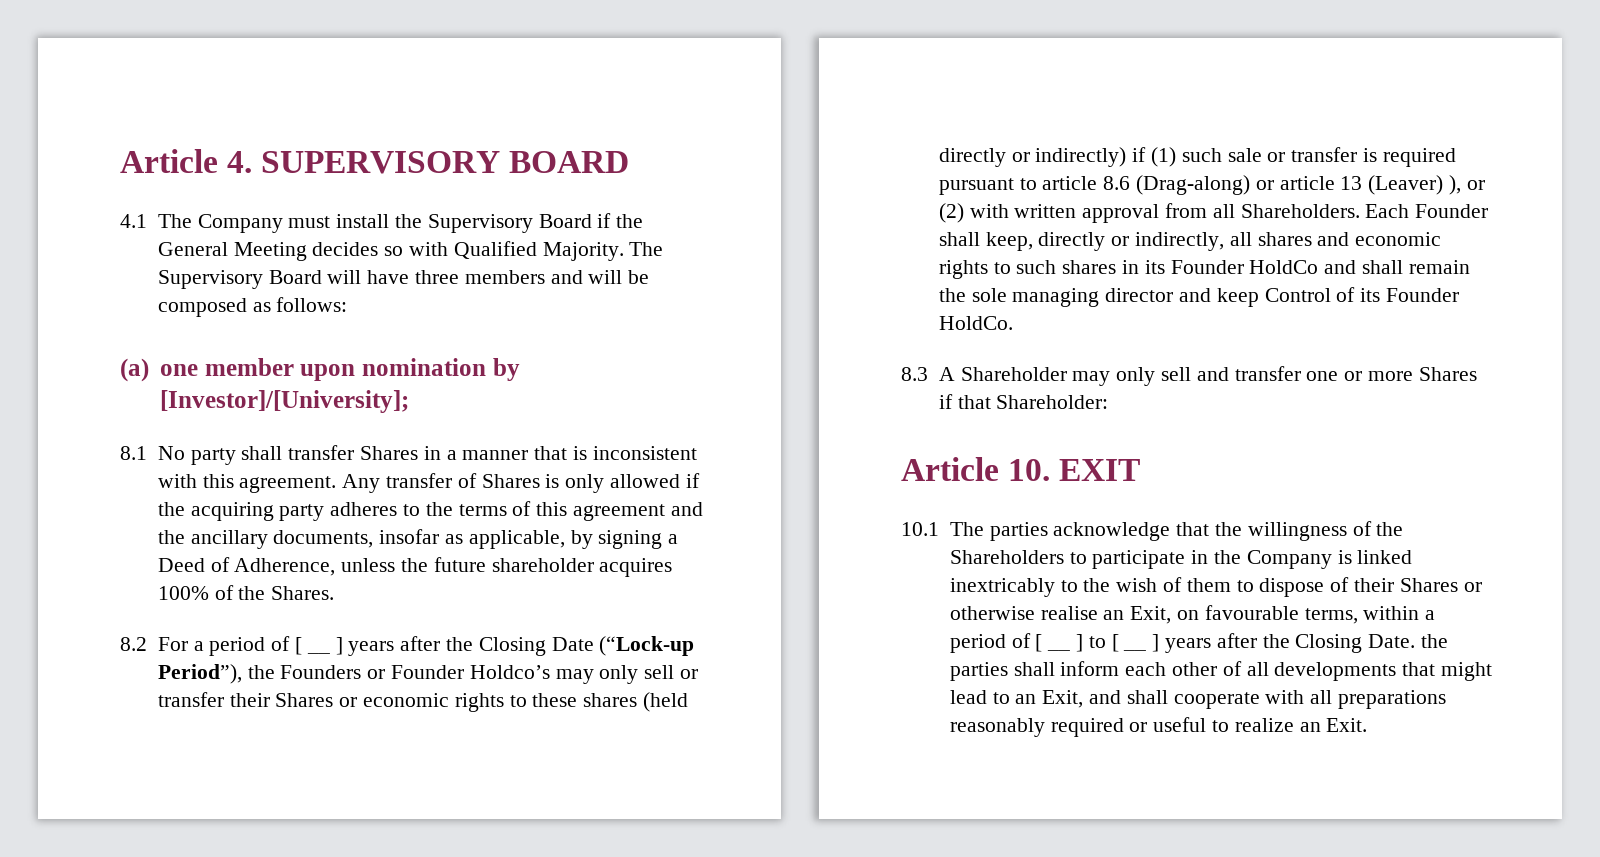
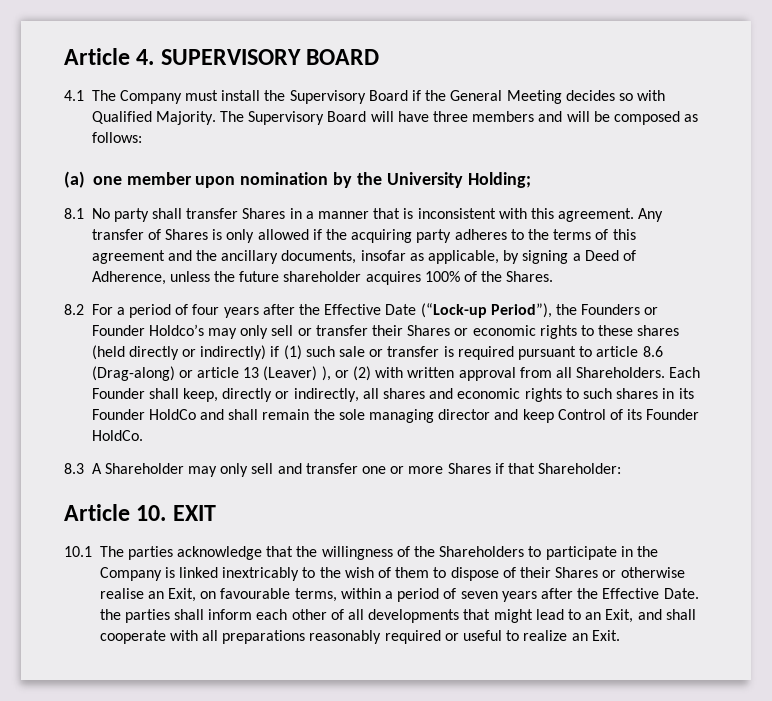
- (a) one member upon nomination by [Investor]/[University];
+ (a) one member upon nomination by the University Holding;
- 8.2 For a period of [ __ ] years after the Closing Date (“Lock-up Period”), the Founders or Founder Holdco’s may only sell or transfer their Shares or economic rights to these shares (held directly or indirectly) if (1) such sale or transfer is required pursuant to article 8.6 (Drag-along) or article 13 (Leaver) ), or (2) with written approval from all Shareholders.
+ 8.2 For a period of four years after the Effective Date (“Lock-up Period”), the Founders or Founder Holdco’s may only sell or transfer their Shares or economic rights to these shares (held directly or indirectly) if (1) such sale or transfer is required pursuant to article 8.6 (Drag-along) or article 13 (Leaver) ), or (2) with written approval from all Shareholders.
- 10.1 The parties acknowledge that the willingness of the Shareholders to participate in the Company is linked inextricably to the wish of them to dispose of their Shares or otherwise realise an Exit, on favourable terms, within a period of [ __ ] to [ __ ] years after the Closing Date. the parties shall inform each other of all developments that might lead to an Exit, and shall cooperate with all preparations reasonably required or useful to realize an Exit.
+ 10.1 The parties acknowledge that the willingness of the Shareholders to participate in the Company is linked inextricably to the wish of them to dispose of their Shares or otherwise realise an Exit, on favourable terms, within a period of seven years after the Effective Date. the parties shall inform each other of all developments that might lead to an Exit, and shall cooperate with all preparations reasonably required or useful to realize an Exit.

